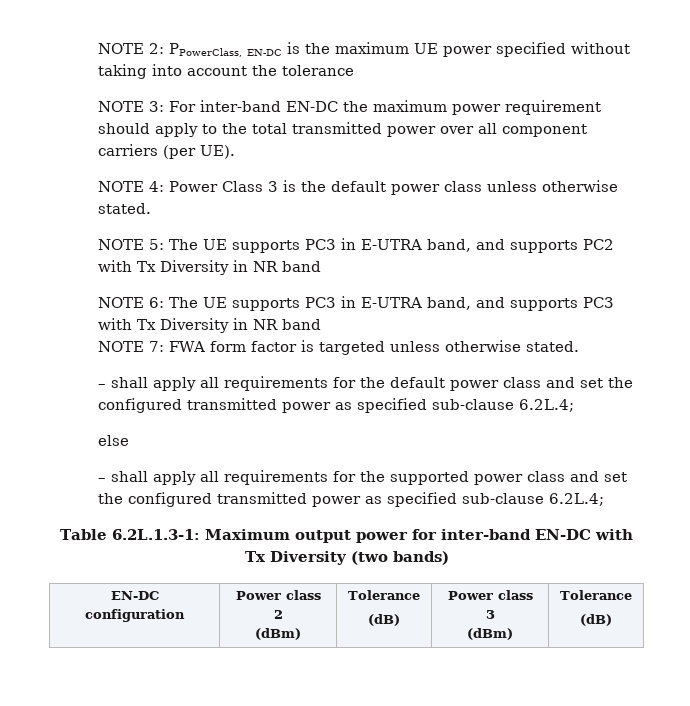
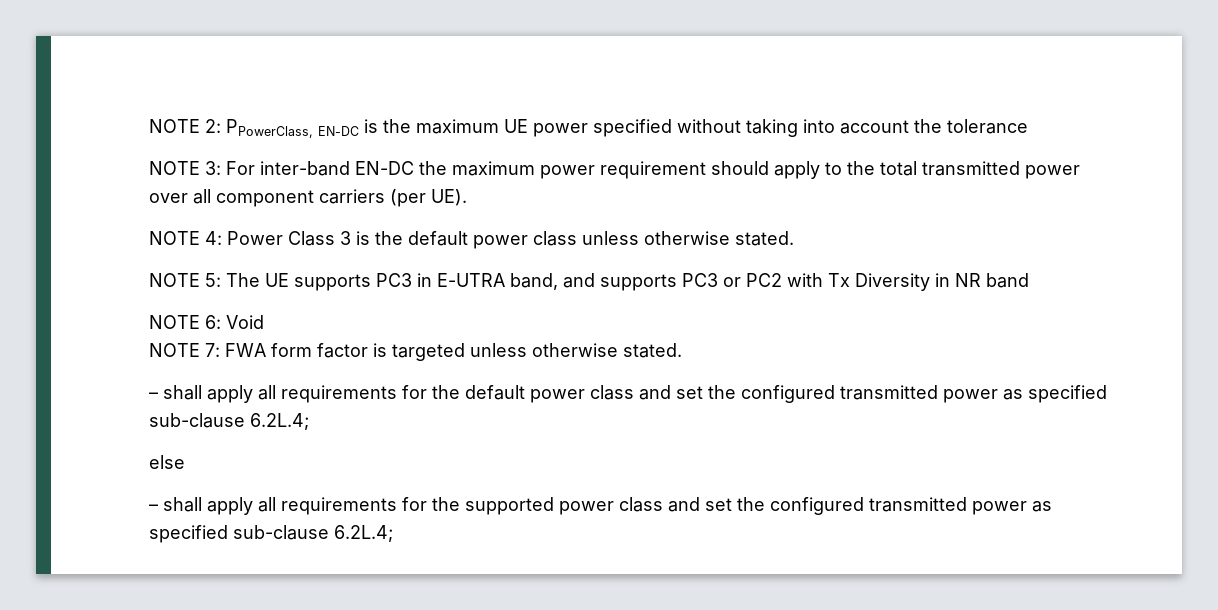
- NOTE 5: The UE supports PC3 in E-UTRA band, and supports PC2 with Tx Diversity in NR band
+ NOTE 5: The UE supports PC3 in E-UTRA band, and supports PC3 or PC2 with Tx Diversity in NR band
- NOTE 6: The UE supports PC3 in E-UTRA band, and supports PC3 with Tx Diversity in NR band
+ NOTE 6: Void
- Table 6.2L.1.3-1: Maximum output power for inter-band EN-DC with Tx Diversity (two bands)
- EN-DC configuration | Power class 2
- (dBm) | Tolerance
- (dB) | Power class 3
- (dBm) | Tolerance
- (dB)

